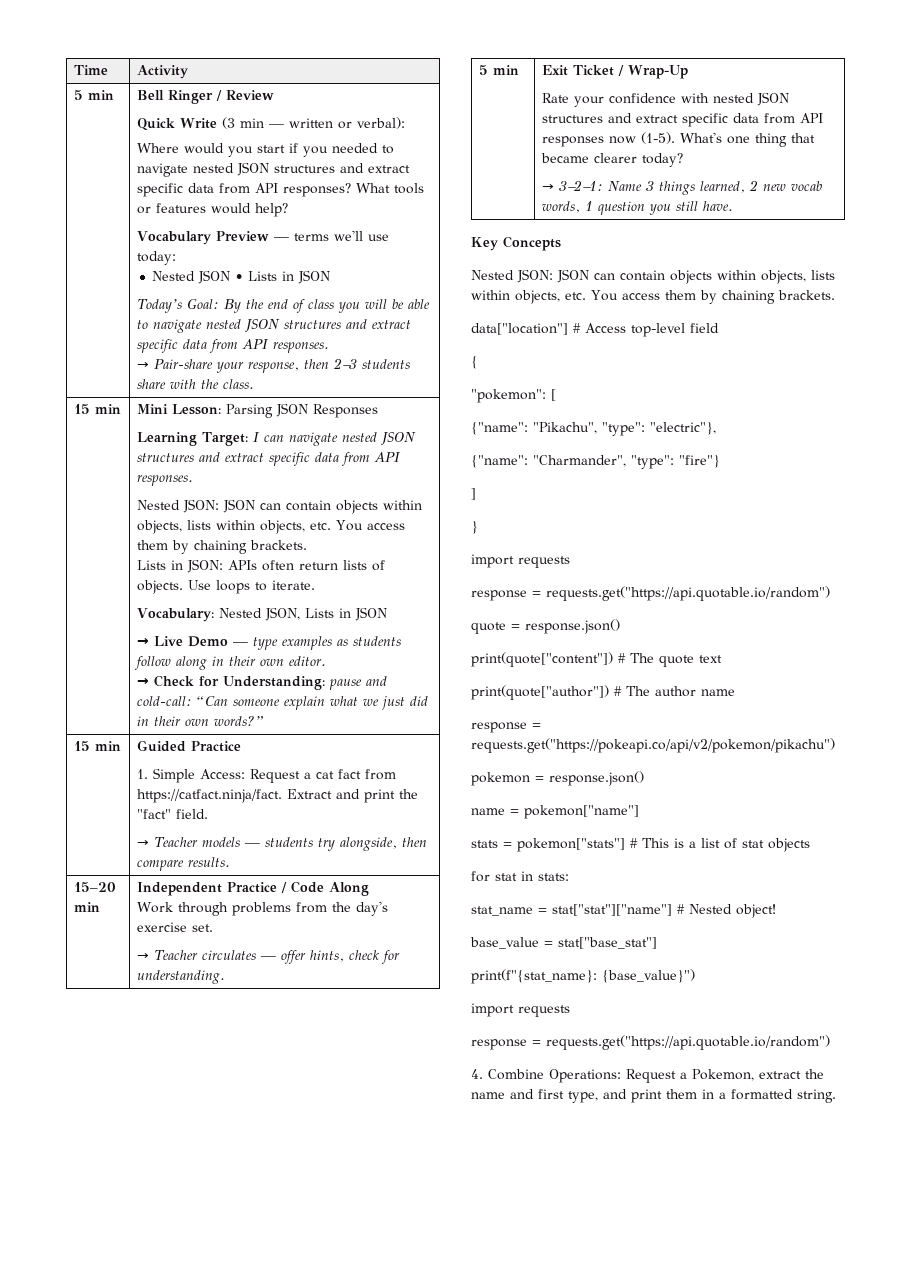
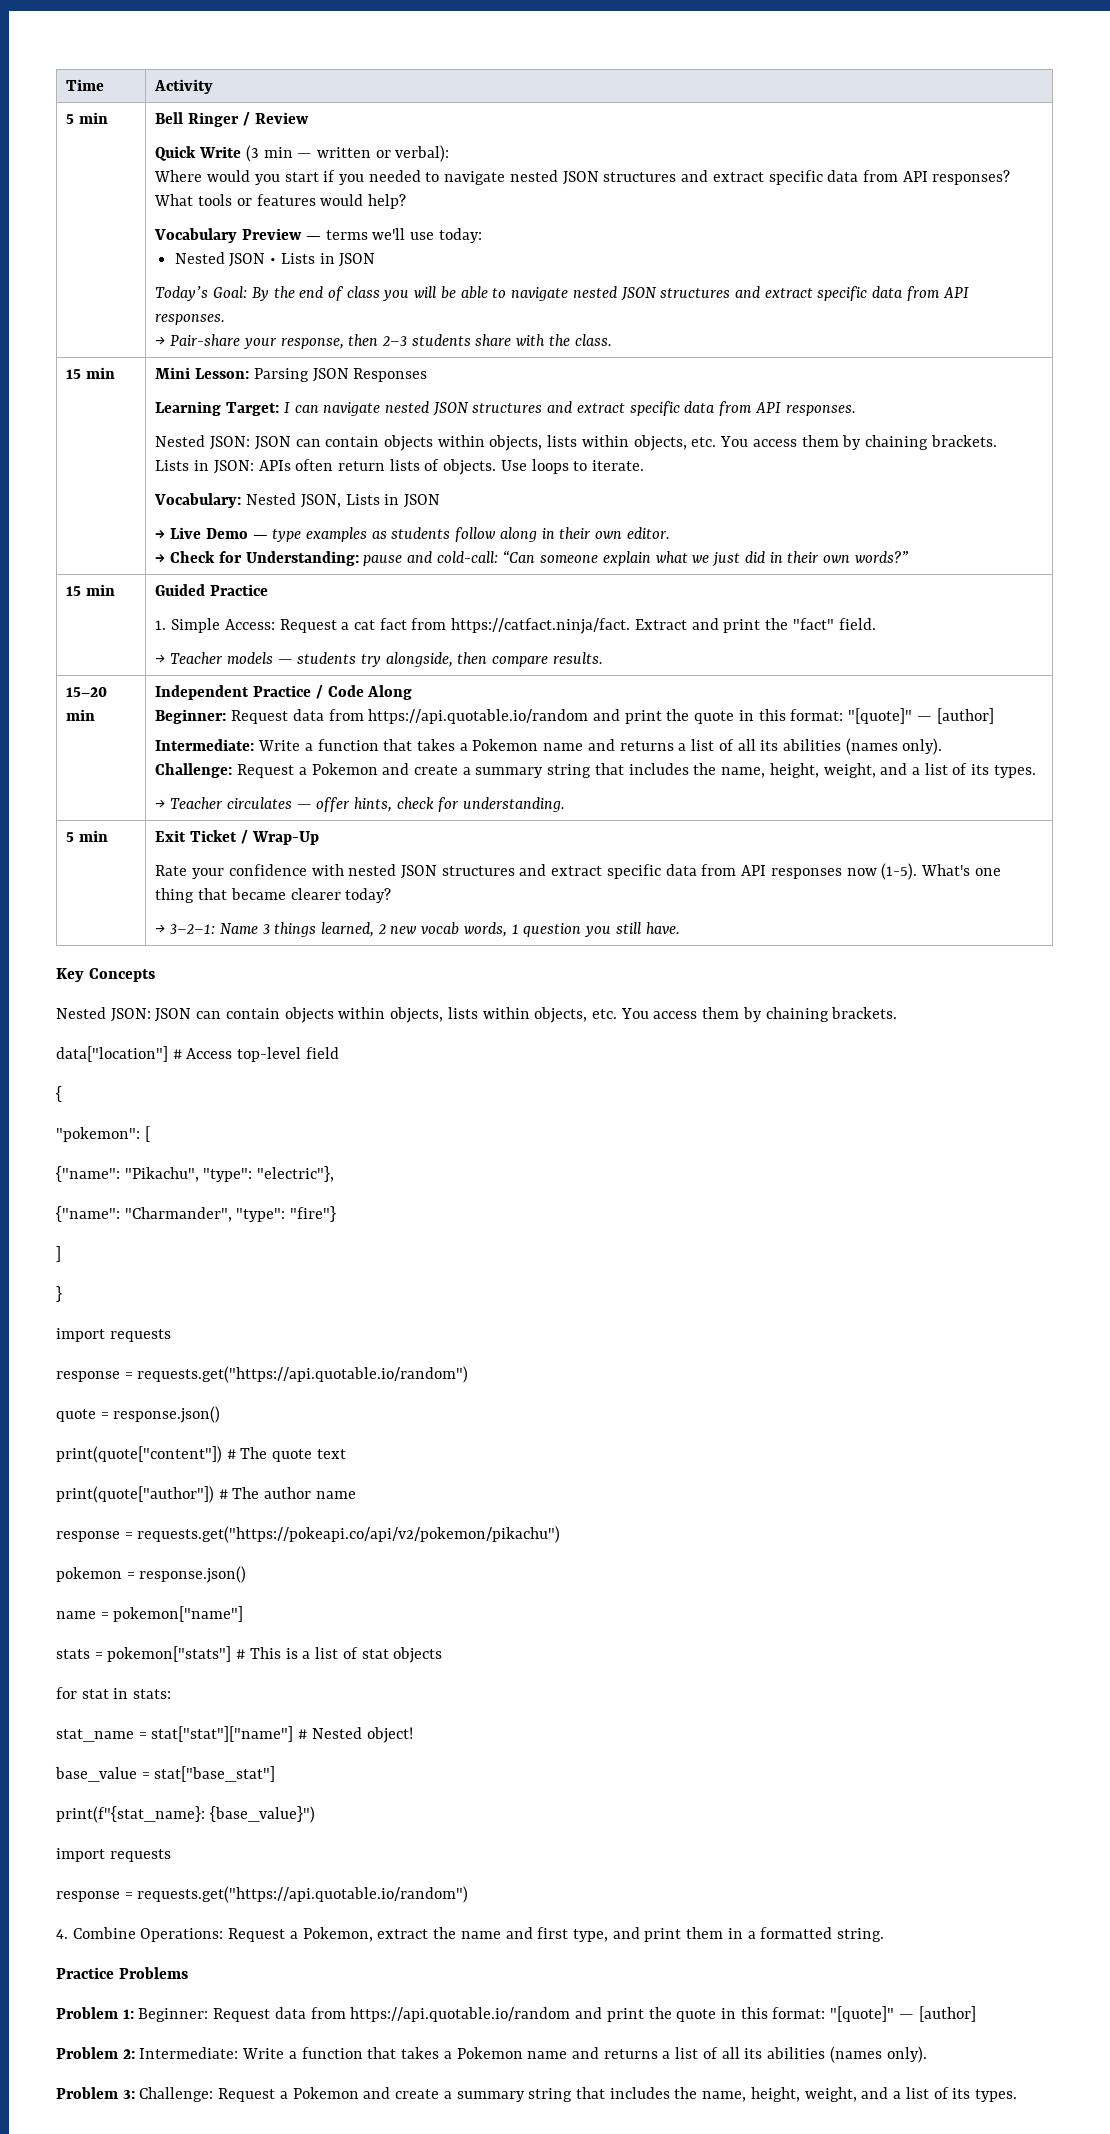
  Independent Practice / Code Along
- Work through problems from the day's exercise set.
+ Beginner: Request data from https://api.quotable.io/random and print the quote in this format: "[quote]" — [author]
+ Intermediate: Write a function that takes a Pokemon name and returns a list of all its abilities (names only).
+ Challenge: Request a Pokemon and create a summary string that includes the name, height, weight, and a list of its types.
+ Practice Problems
+ Problem 1: Beginner: Request data from https://api.quotable.io/random and print the quote in this format: "[quote]" — [author]
+ Problem 2: Intermediate: Write a function that takes a Pokemon name and returns a list of all its abilities (names only).
+ Problem 3: Challenge: Request a Pokemon and create a summary string that includes the name, height, weight, and a list of its types.

